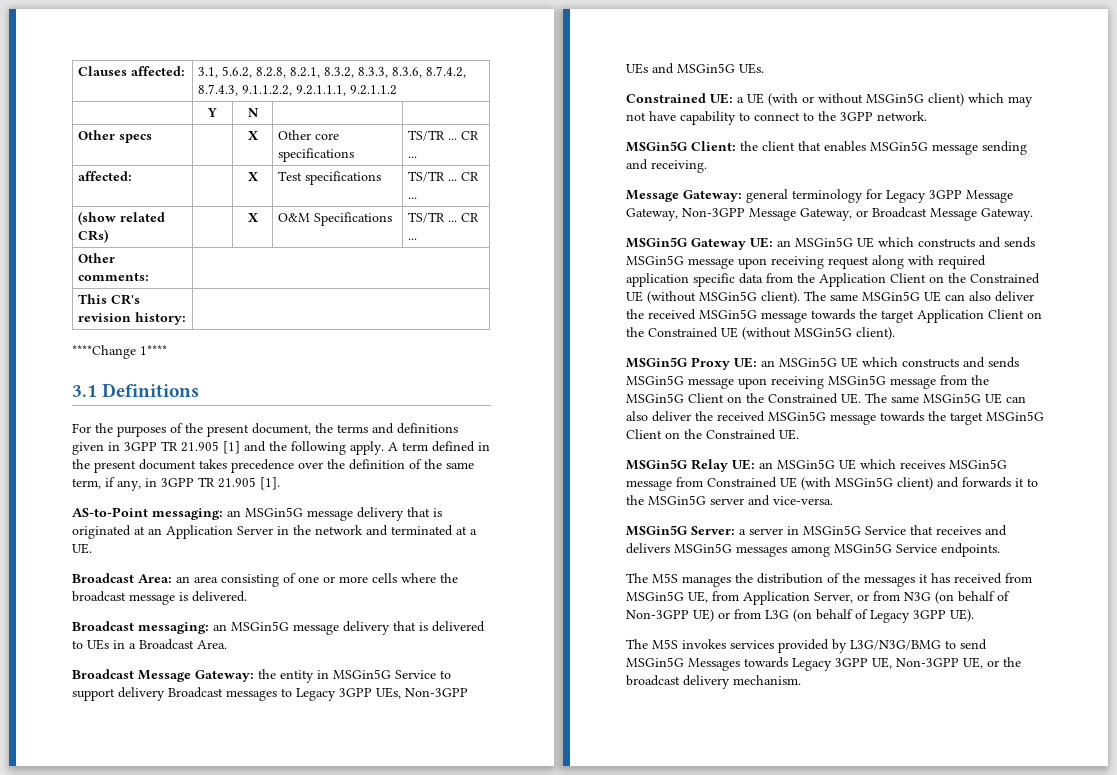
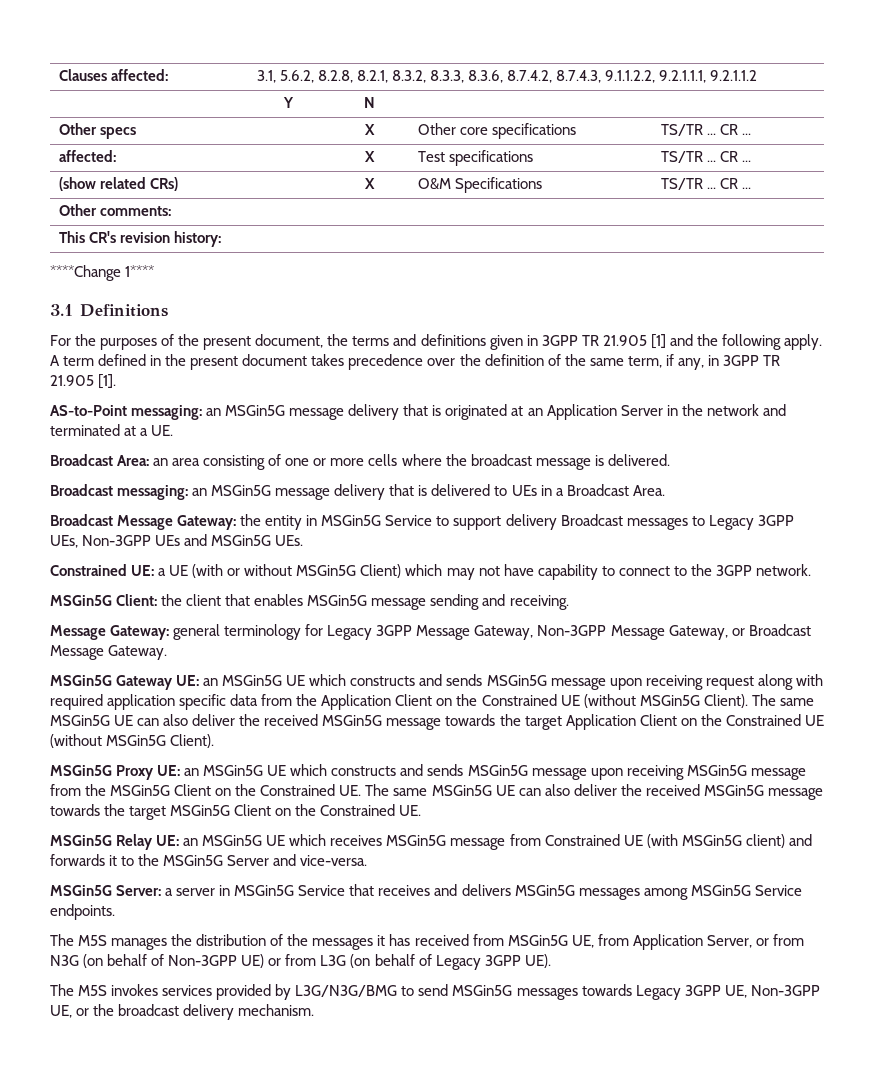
- Constrained UE: a UE (with or without MSGin5G client) which may not have capability to connect to the 3GPP network.
+ Constrained UE: a UE (with or without MSGin5G Client) which may not have capability to connect to the 3GPP network.
- MSGin5G Gateway UE: an MSGin5G UE which constructs and sends MSGin5G message upon receiving request along with required application specific data from the Application Client on the Constrained UE (without MSGin5G client).
+ MSGin5G Gateway UE: an MSGin5G UE which constructs and sends MSGin5G message upon receiving request along with required application specific data from the Application Client on the Constrained UE (without MSGin5G Client).
- The same MSGin5G UE can also deliver the received MSGin5G message towards the target Application Client on the Constrained UE (without MSGin5G client).
+ The same MSGin5G UE can also deliver the received MSGin5G message towards the target Application Client on the Constrained UE (without MSGin5G Client).
- MSGin5G Relay UE: an MSGin5G UE which receives MSGin5G message from Constrained UE (with MSGin5G client) and forwards it to the MSGin5G server and vice-versa.
+ MSGin5G Relay UE: an MSGin5G UE which receives MSGin5G message from Constrained UE (with MSGin5G client) and forwards it to the MSGin5G Server and vice-versa.
- The M5S invokes services provided by L3G/N3G/BMG to send MSGin5G Messages towards Legacy 3GPP UE, Non-3GPP UE, or the broadcast delivery mechanism.
+ The M5S invokes services provided by L3G/N3G/BMG to send MSGin5G messages towards Legacy 3GPP UE, Non-3GPP UE, or the broadcast delivery mechanism.

